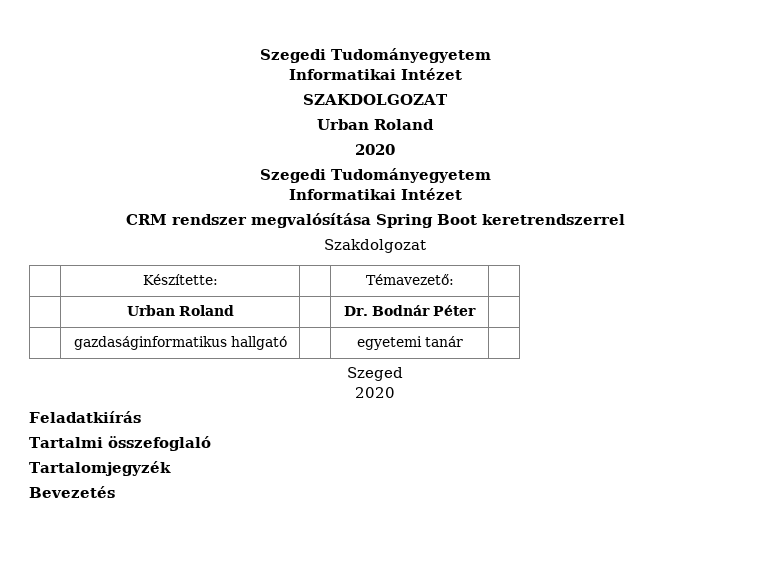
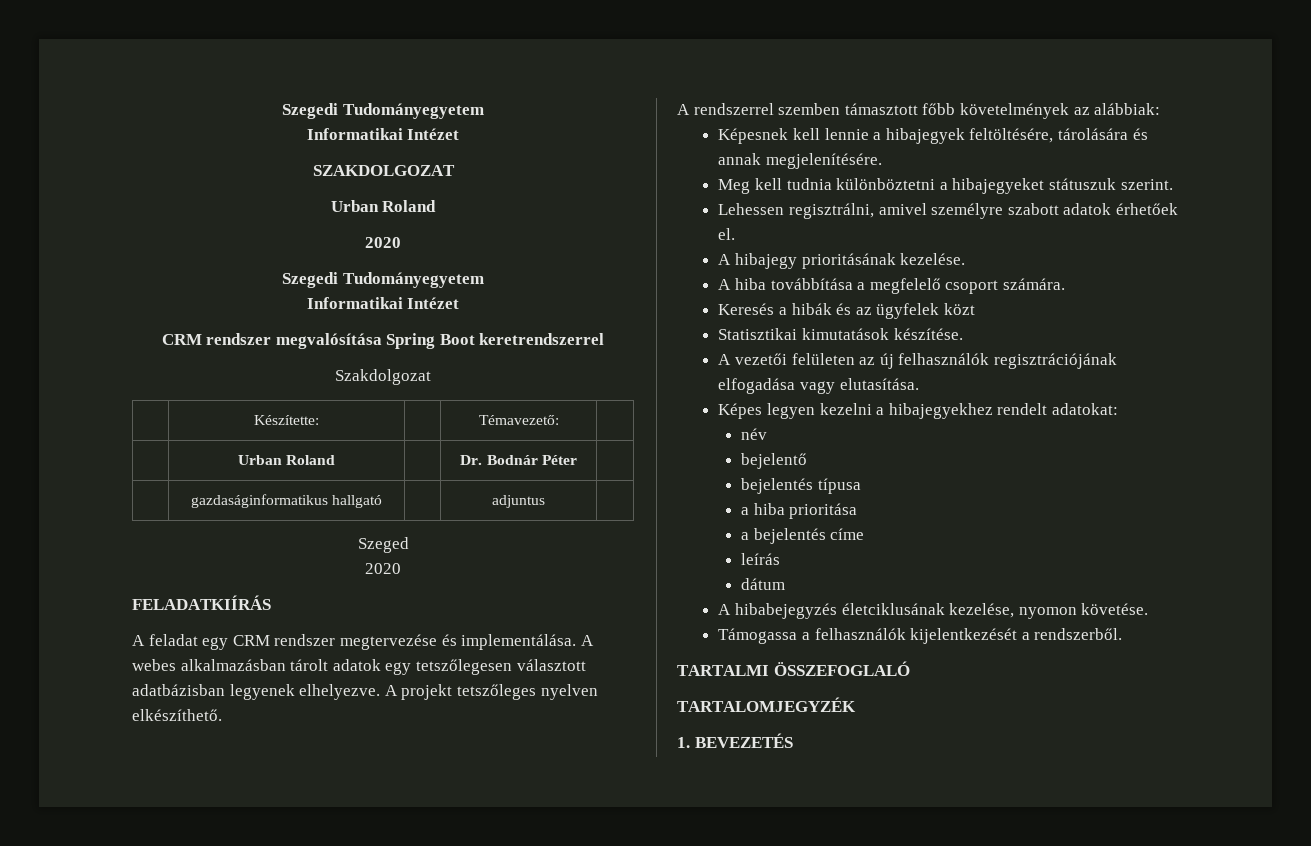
- | gazdaságinformatikus hallgató | | egyetemi tanár |
+ | gazdaságinformatikus hallgató | | adjuntus |
- Feladatkiírás
- Tartalmi összefoglaló
- Tartalomjegyzék
- Bevezetés
+ FELADATKIÍRÁS
+ A feladat egy CRM rendszer megtervezése és implementálása. A webes alkalmazásban tárolt adatok egy tetszőlegesen választott adatbázisban legyenek elhelyezve. A projekt tetszőleges nyelven elkészíthető.
+ A rendszerrel szemben támasztott főbb követelmények az alábbiak:
+ Képesnek kell lennie a hibajegyek feltöltésére, tárolására és annak megjelenítésére.
+ Meg kell tudnia különböztetni a hibajegyeket státuszuk szerint.
+ Lehessen regisztrálni, amivel személyre szabott adatok érhetőek el.
+ A hibajegy prioritásának kezelése.
+ A hiba továbbítása a megfelelő csoport számára.
+ Keresés a hibák és az ügyfelek közt
+ Statisztikai kimutatások készítése.
+ A vezetői felületen az új felhasználók regisztrációjának elfogadása vagy elutasítása.
+ Képes legyen kezelni a hibajegyekhez rendelt adatokat:
+ név
+ bejelentő
+ bejelentés típusa
+ a hiba prioritása
+ a bejelentés címe
+ leírás
+ dátum
+ A hibabejegyzés életciklusának kezelése, nyomon követése.
+ Támogassa a felhasználók kijelentkezését a rendszerből.
+ TARTALMI ÖSSZEFOGLALÓ
+ TARTALOMJEGYZÉK
+ 1. BEVEZETÉS

